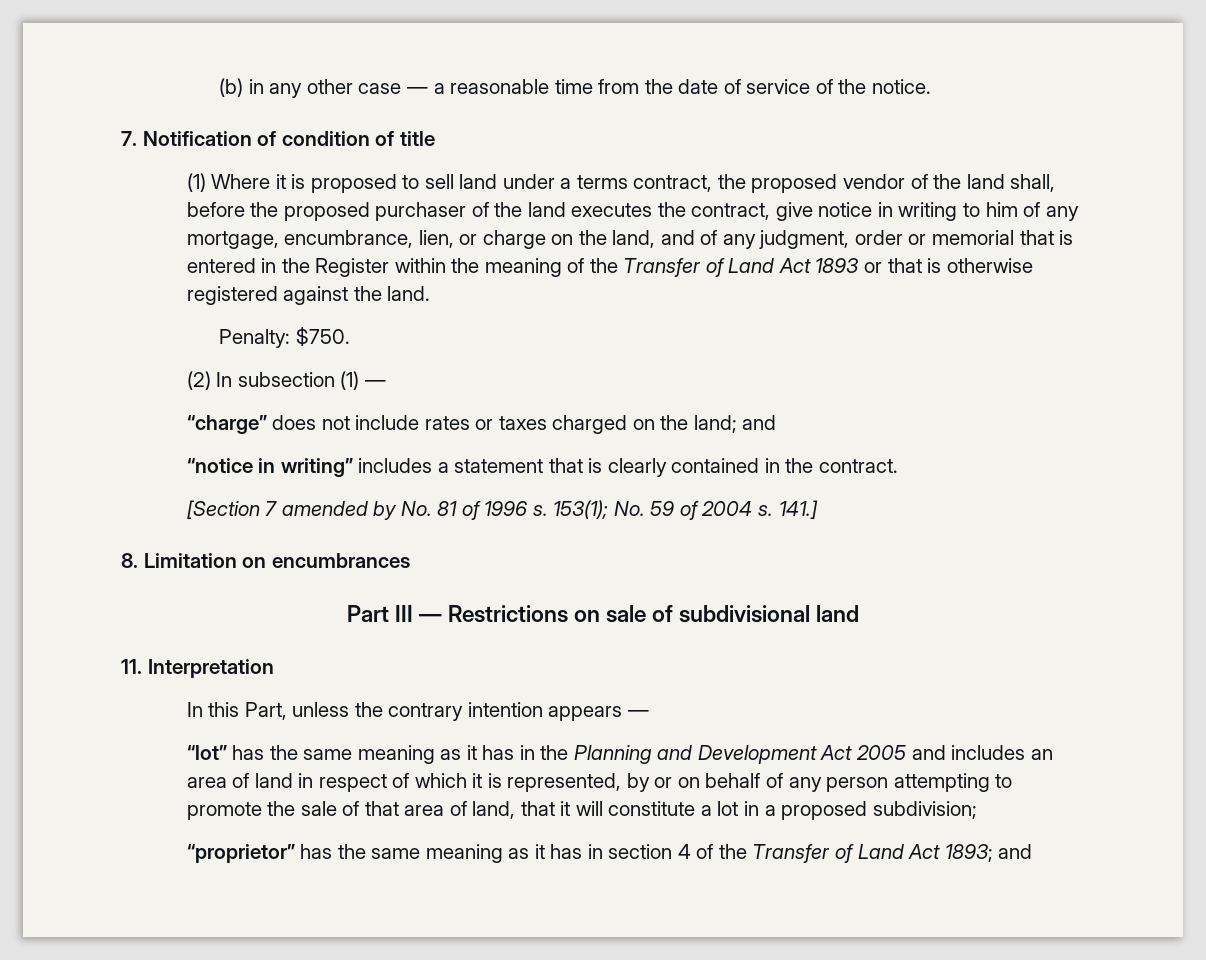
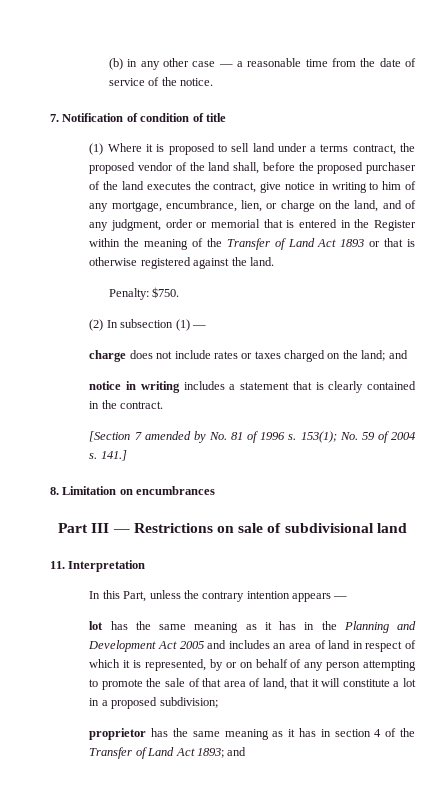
- “charge” does not include rates or taxes charged on the land; and
+ charge does not include rates or taxes charged on the land; and
- “notice in writing” includes a statement that is clearly contained in the contract.
+ notice in writing includes a statement that is clearly contained in the contract.
- “lot” has the same meaning as it has in the Planning and Development Act 2005 and includes an area of land in respect of which it is represented, by or on behalf of any person attempting to promote the sale of that area of land, that it will constitute a lot in a proposed subdivision;
+ lot has the same meaning as it has in the Planning and Development Act 2005 and includes an area of land in respect of which it is represented, by or on behalf of any person attempting to promote the sale of that area of land, that it will constitute a lot in a proposed subdivision;
- “proprietor” has the same meaning as it has in section 4 of the Transfer of Land Act 1893; and
+ proprietor has the same meaning as it has in section 4 of the Transfer of Land Act 1893; and

